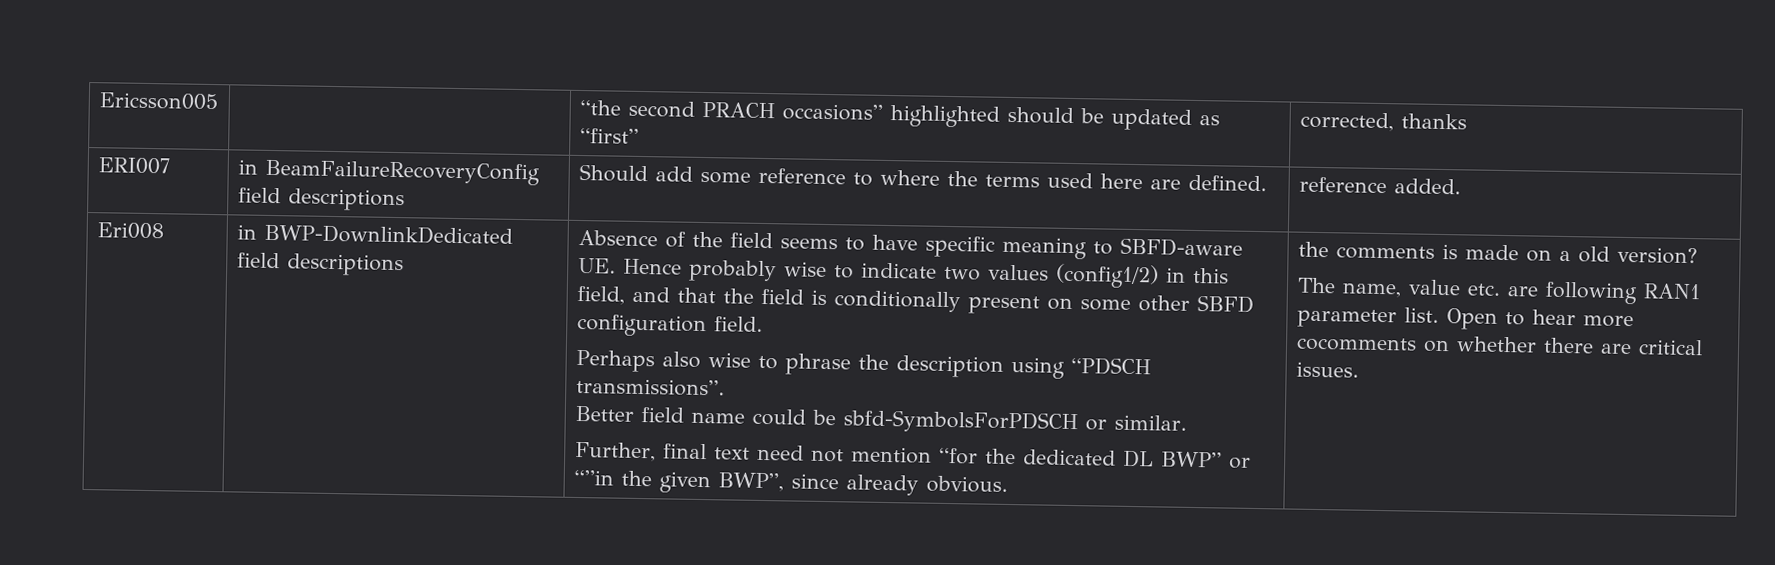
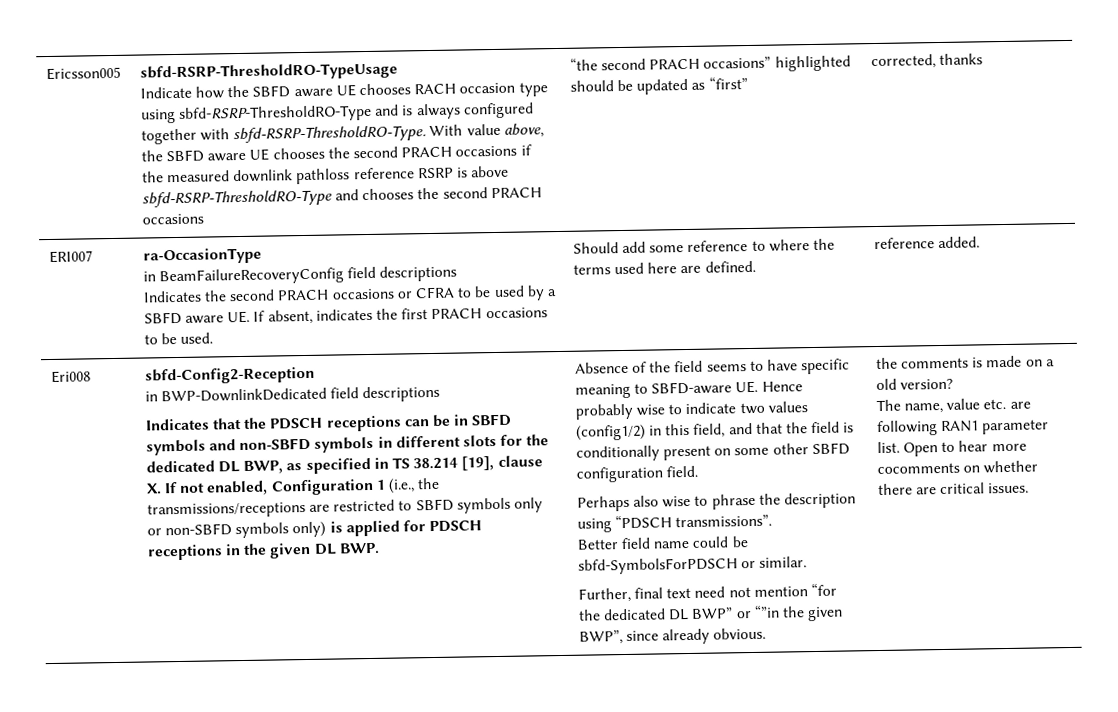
+ sbfd-RSRP-ThresholdRO-TypeUsage
+ Indicate how the SBFD aware UE chooses RACH occasion type using sbfd-RSRP-ThresholdRO-Type and is always configured together with sbfd-RSRP-ThresholdRO-Type. With value above, the SBFD aware UE chooses the second PRACH occasions if the measured downlink pathloss reference RSRP is above sbfd-RSRP-ThresholdRO-Type and chooses the second PRACH occasions
+ ra-OccasionType
+ Indicates the second PRACH occasions or CFRA to be used by a SBFD aware UE. If absent, indicates the first PRACH occasions to be used.
+ sbfd-Config2-Reception
+ Indicates that the PDSCH receptions can be in SBFD symbols and non-SBFD symbols in different slots for the dedicated DL BWP, as specified in TS 38.214 [19], clause X. If not enabled, Configuration 1 (i.e., the transmissions/receptions are restricted to SBFD symbols only or non-SBFD symbols only) is applied for PDSCH receptions in the given DL BWP.

